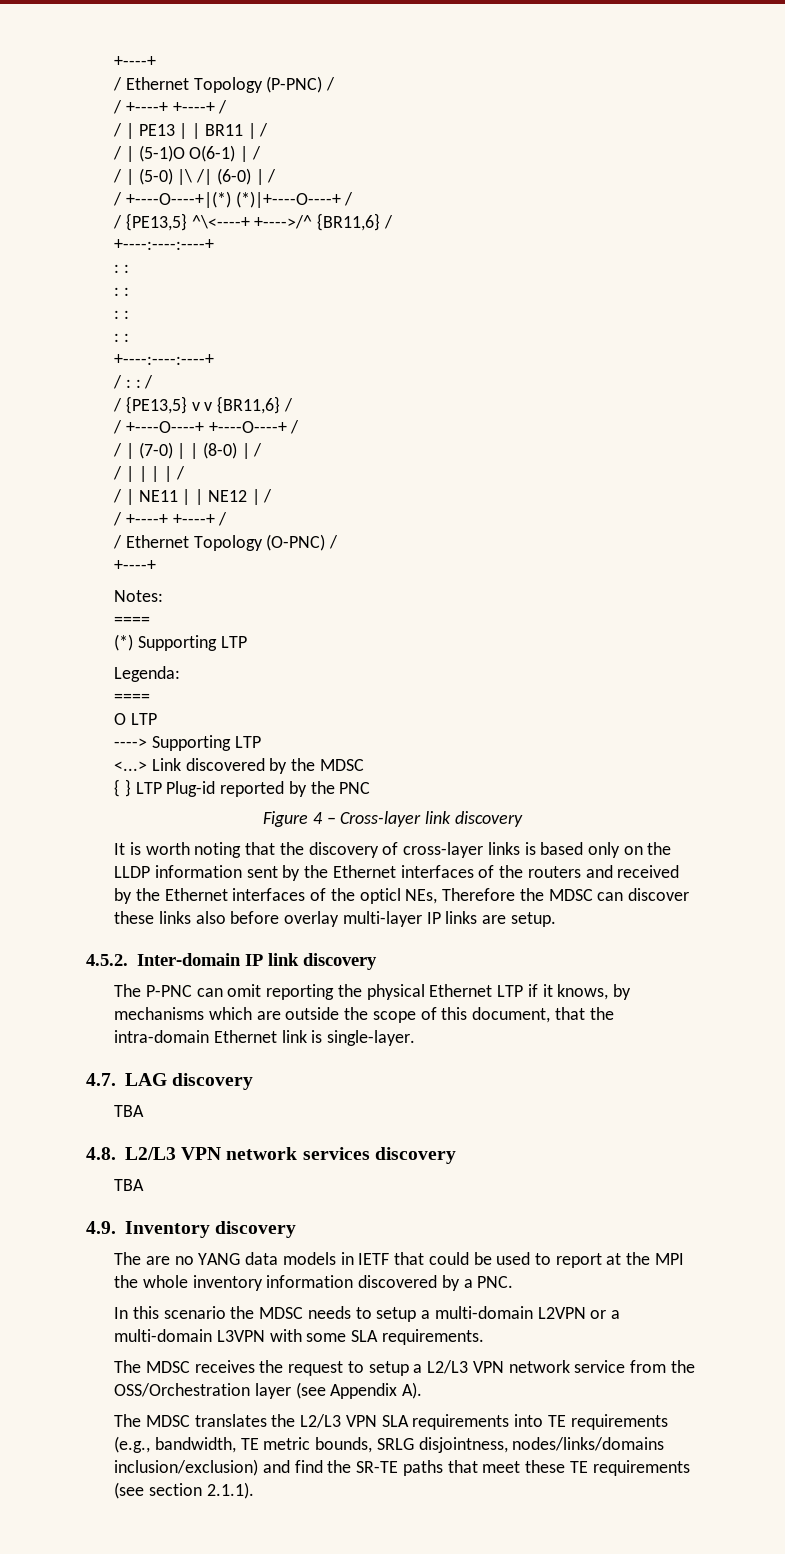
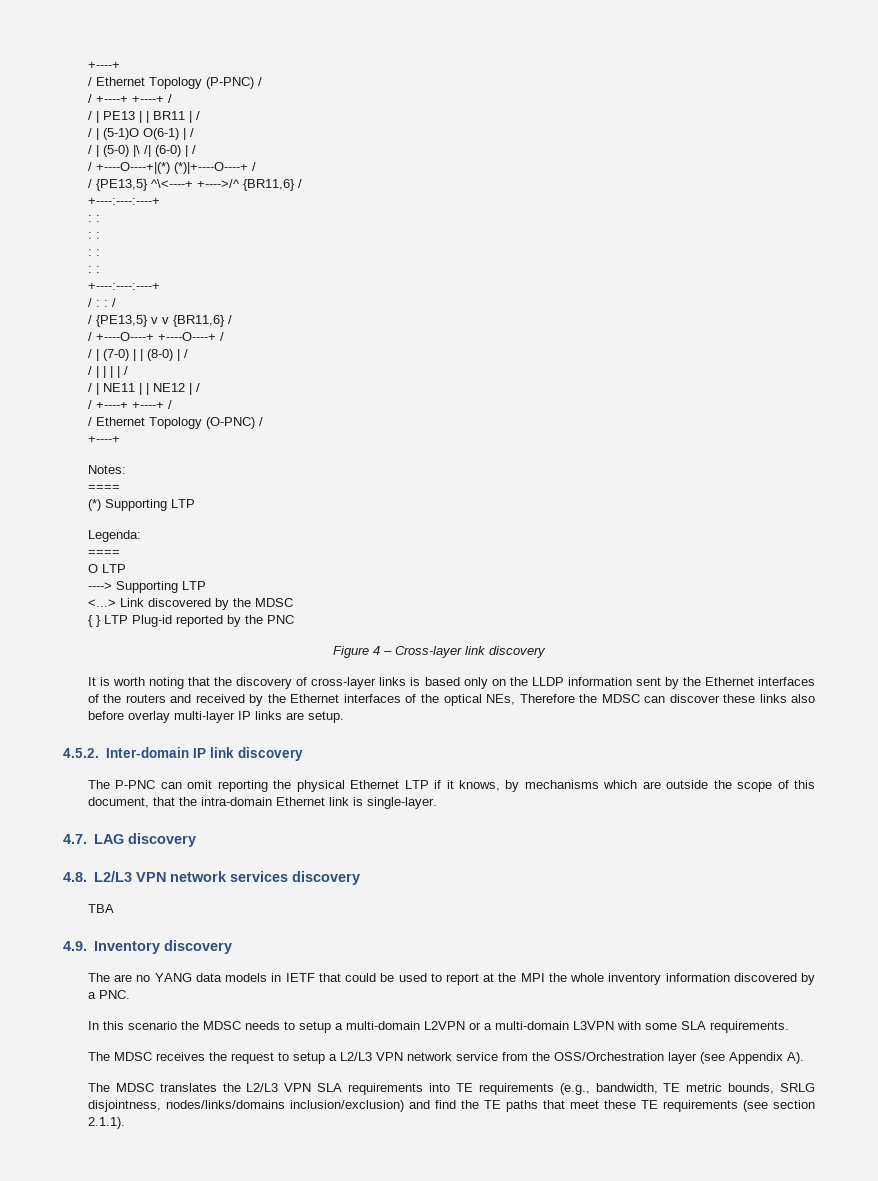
- It is worth noting that the discovery of cross-layer links is based only on the LLDP information sent by the Ethernet interfaces of the routers and received by the Ethernet interfaces of the opticl NEs, Therefore the MDSC can discover these links also before overlay multi-layer IP links are setup.
+ It is worth noting that the discovery of cross-layer links is based only on the LLDP information sent by the Ethernet interfaces of the routers and received by the Ethernet interfaces of the optical NEs, Therefore the MDSC can discover these links also before overlay multi-layer IP links are setup.
  4.7. LAG discovery
- TBA
- The MDSC translates the L2/L3 VPN SLA requirements into TE requirements (e.g., bandwidth, TE metric bounds, SRLG disjointness, nodes/links/domains inclusion/exclusion) and find the SR-TE paths that meet these TE requirements (see section 2.1.1).
+ The MDSC translates the L2/L3 VPN SLA requirements into TE requirements (e.g., bandwidth, TE metric bounds, SRLG disjointness, nodes/links/domains inclusion/exclusion) and find the TE paths that meet these TE requirements (see section 2.1.1).

